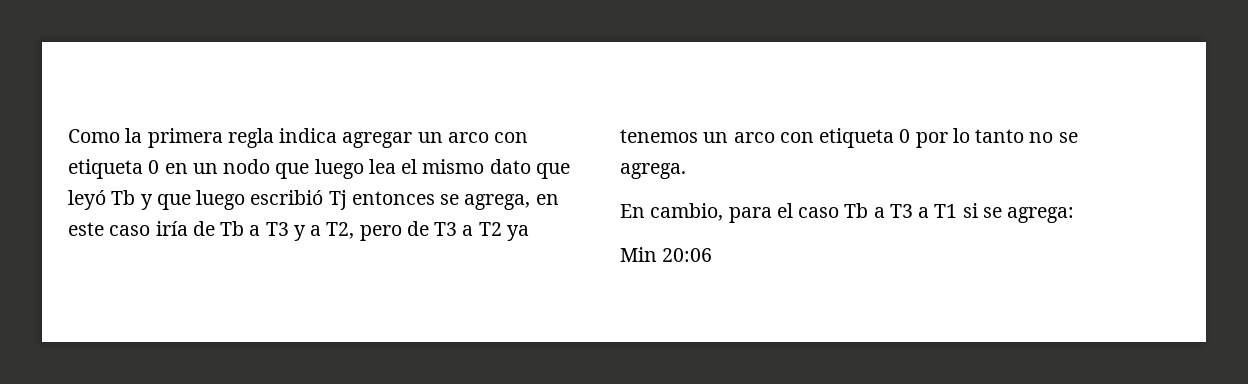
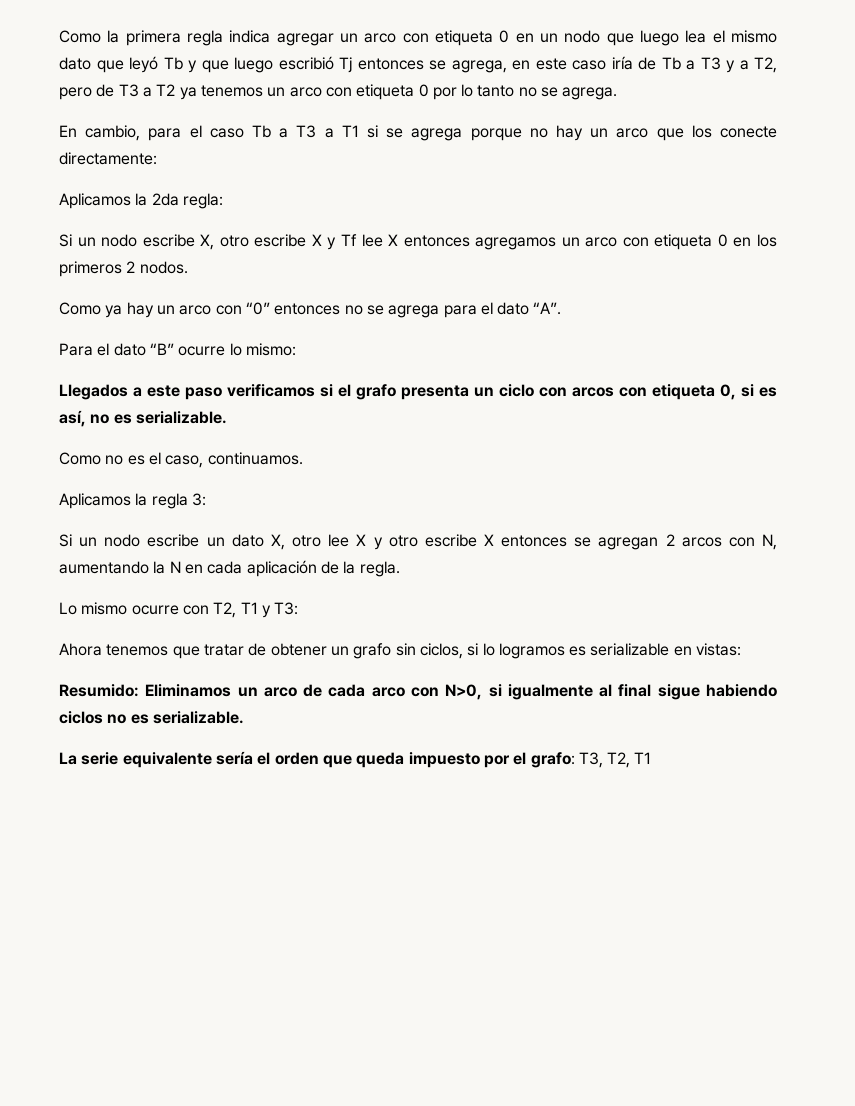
- En cambio, para el caso Tb a T3 a T1 si se agrega:
- Min 20:06
+ En cambio, para el caso Tb a T3 a T1 si se agrega porque no hay un arco que los conecte directamente:
+ Aplicamos la 2da regla:
+ Si un nodo escribe X, otro escribe X y Tf lee X entonces agregamos un arco con etiqueta 0 en los primeros 2 nodos.
+ Como ya hay un arco con “0” entonces no se agrega para el dato “A”.
+ Para el dato “B” ocurre lo mismo:
+ Llegados a este paso verificamos si el grafo presenta un ciclo con arcos con etiqueta 0, si es así, no es serializable.
+ Como no es el caso, continuamos.
+ Aplicamos la regla 3:
+ Si un nodo escribe un dato X, otro lee X y otro escribe X entonces se agregan 2 arcos con N, aumentando la N en cada aplicación de la regla.
+ Lo mismo ocurre con T2, T1 y T3:
+ Ahora tenemos que tratar de obtener un grafo sin ciclos, si lo logramos es serializable en vistas:
+ Resumido: Eliminamos un arco de cada arco con N>0, si igualmente al final sigue habiendo ciclos no es serializable.
+ La serie equivalente sería el orden que queda impuesto por el grafo: T3, T2, T1

